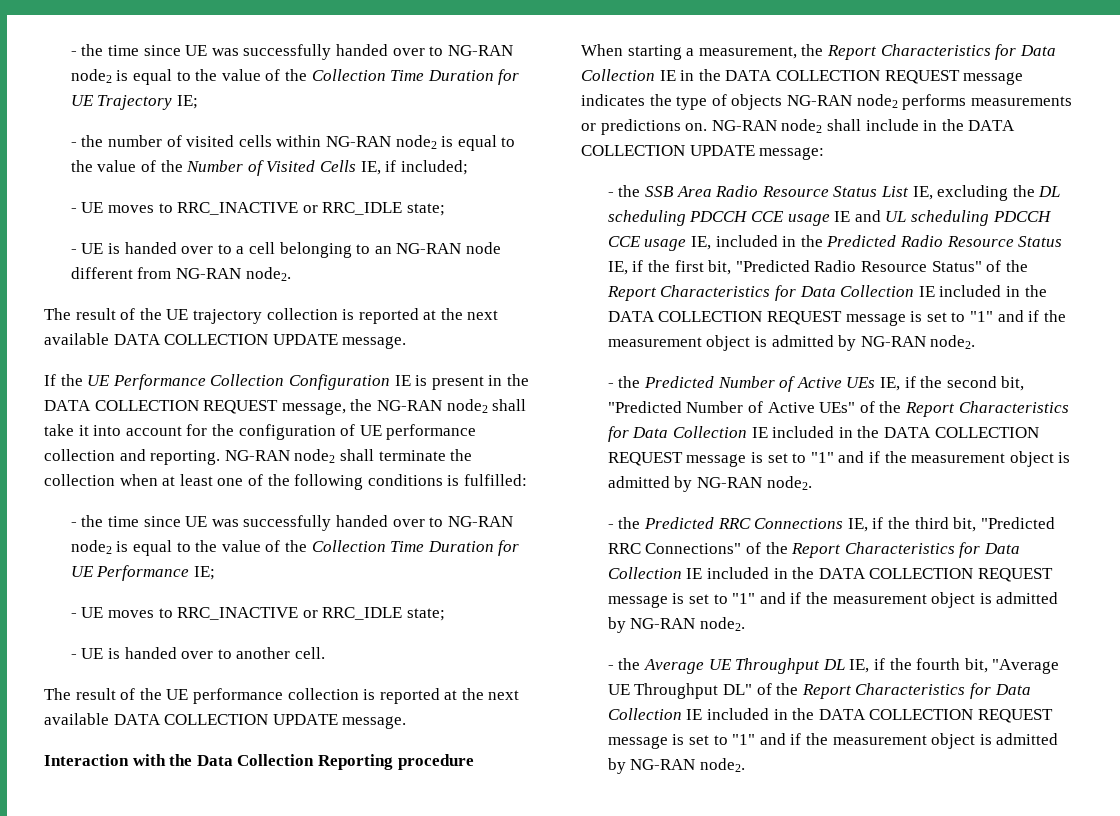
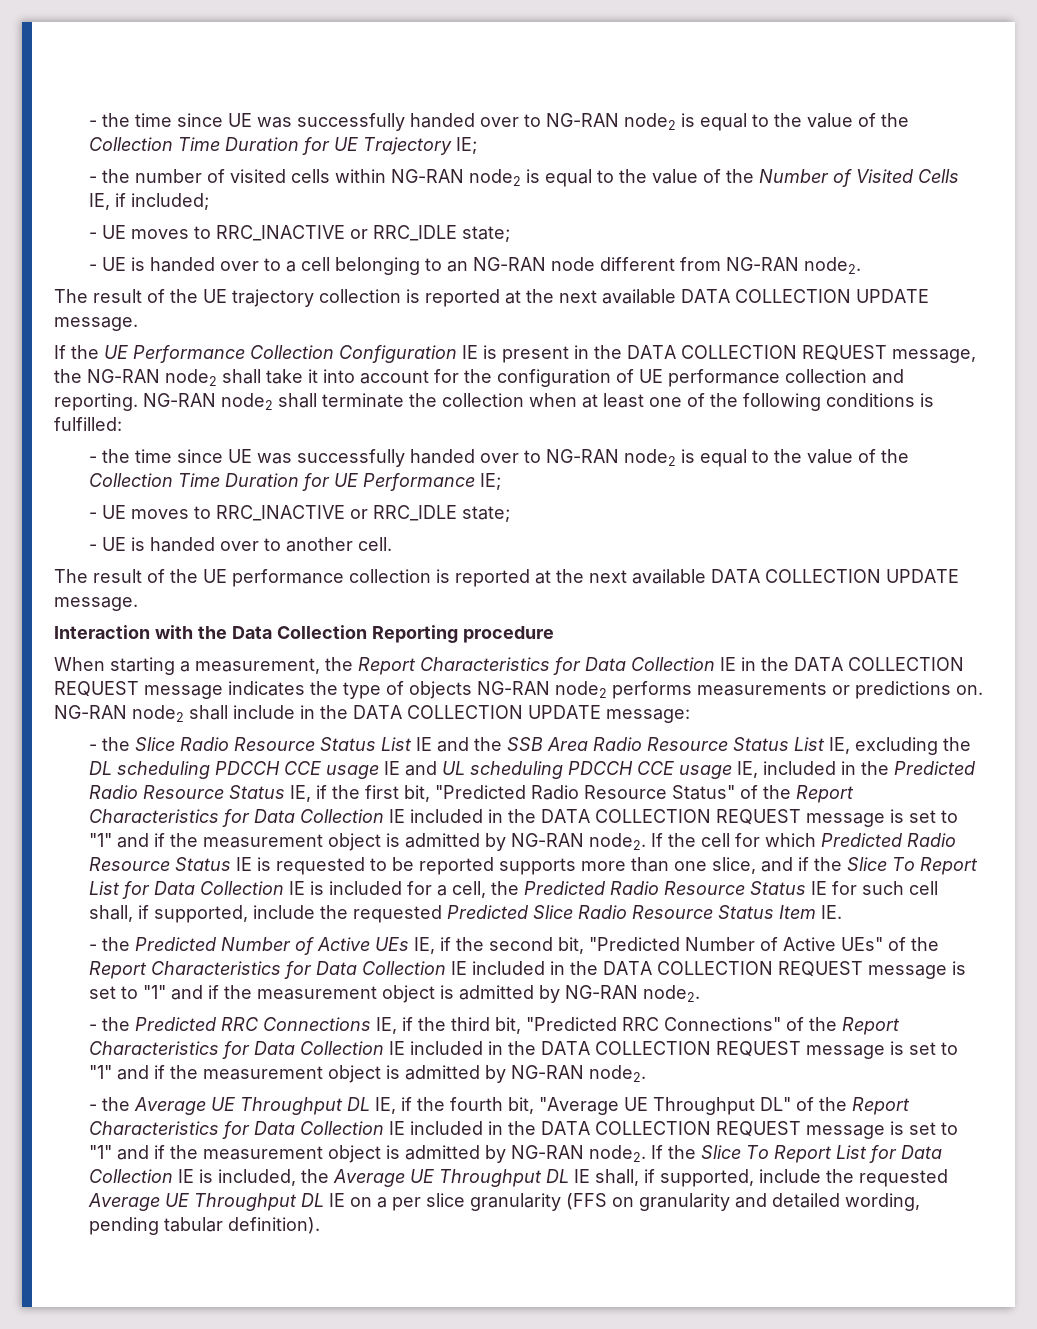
- - the SSB Area Radio Resource Status List IE, excluding the DL scheduling PDCCH CCE usage IE and UL scheduling PDCCH CCE usage IE, included in the Predicted Radio Resource Status IE, if the first bit, "Predicted Radio Resource Status" of the Report Characteristics for Data Collection IE included in the DATA COLLECTION REQUEST message is set to "1" and if the measurement object is admitted by NG-RAN node2.
+ - the Slice Radio Resource Status List IE and the SSB Area Radio Resource Status List IE, excluding the DL scheduling PDCCH CCE usage IE and UL scheduling PDCCH CCE usage IE, included in the Predicted Radio Resource Status IE, if the first bit, "Predicted Radio Resource Status" of the Report Characteristics for Data Collection IE included in the DATA COLLECTION REQUEST message is set to "1" and if the measurement object is admitted by NG-RAN node2. If the cell for which Predicted Radio Resource Status IE is requested to be reported supports more than one slice, and if the Slice To Report List for Data Collection IE is included for a cell, the Predicted Radio Resource Status IE for such cell shall, if supported, include the requested Predicted Slice Radio Resource Status Item IE.
+ If the Slice To Report List for Data Collection IE is included, the Average UE Throughput DL IE shall, if supported, include the requested Average UE Throughput DL IE on a per slice granularity (FFS on granularity and detailed wording, pending tabular definition).

